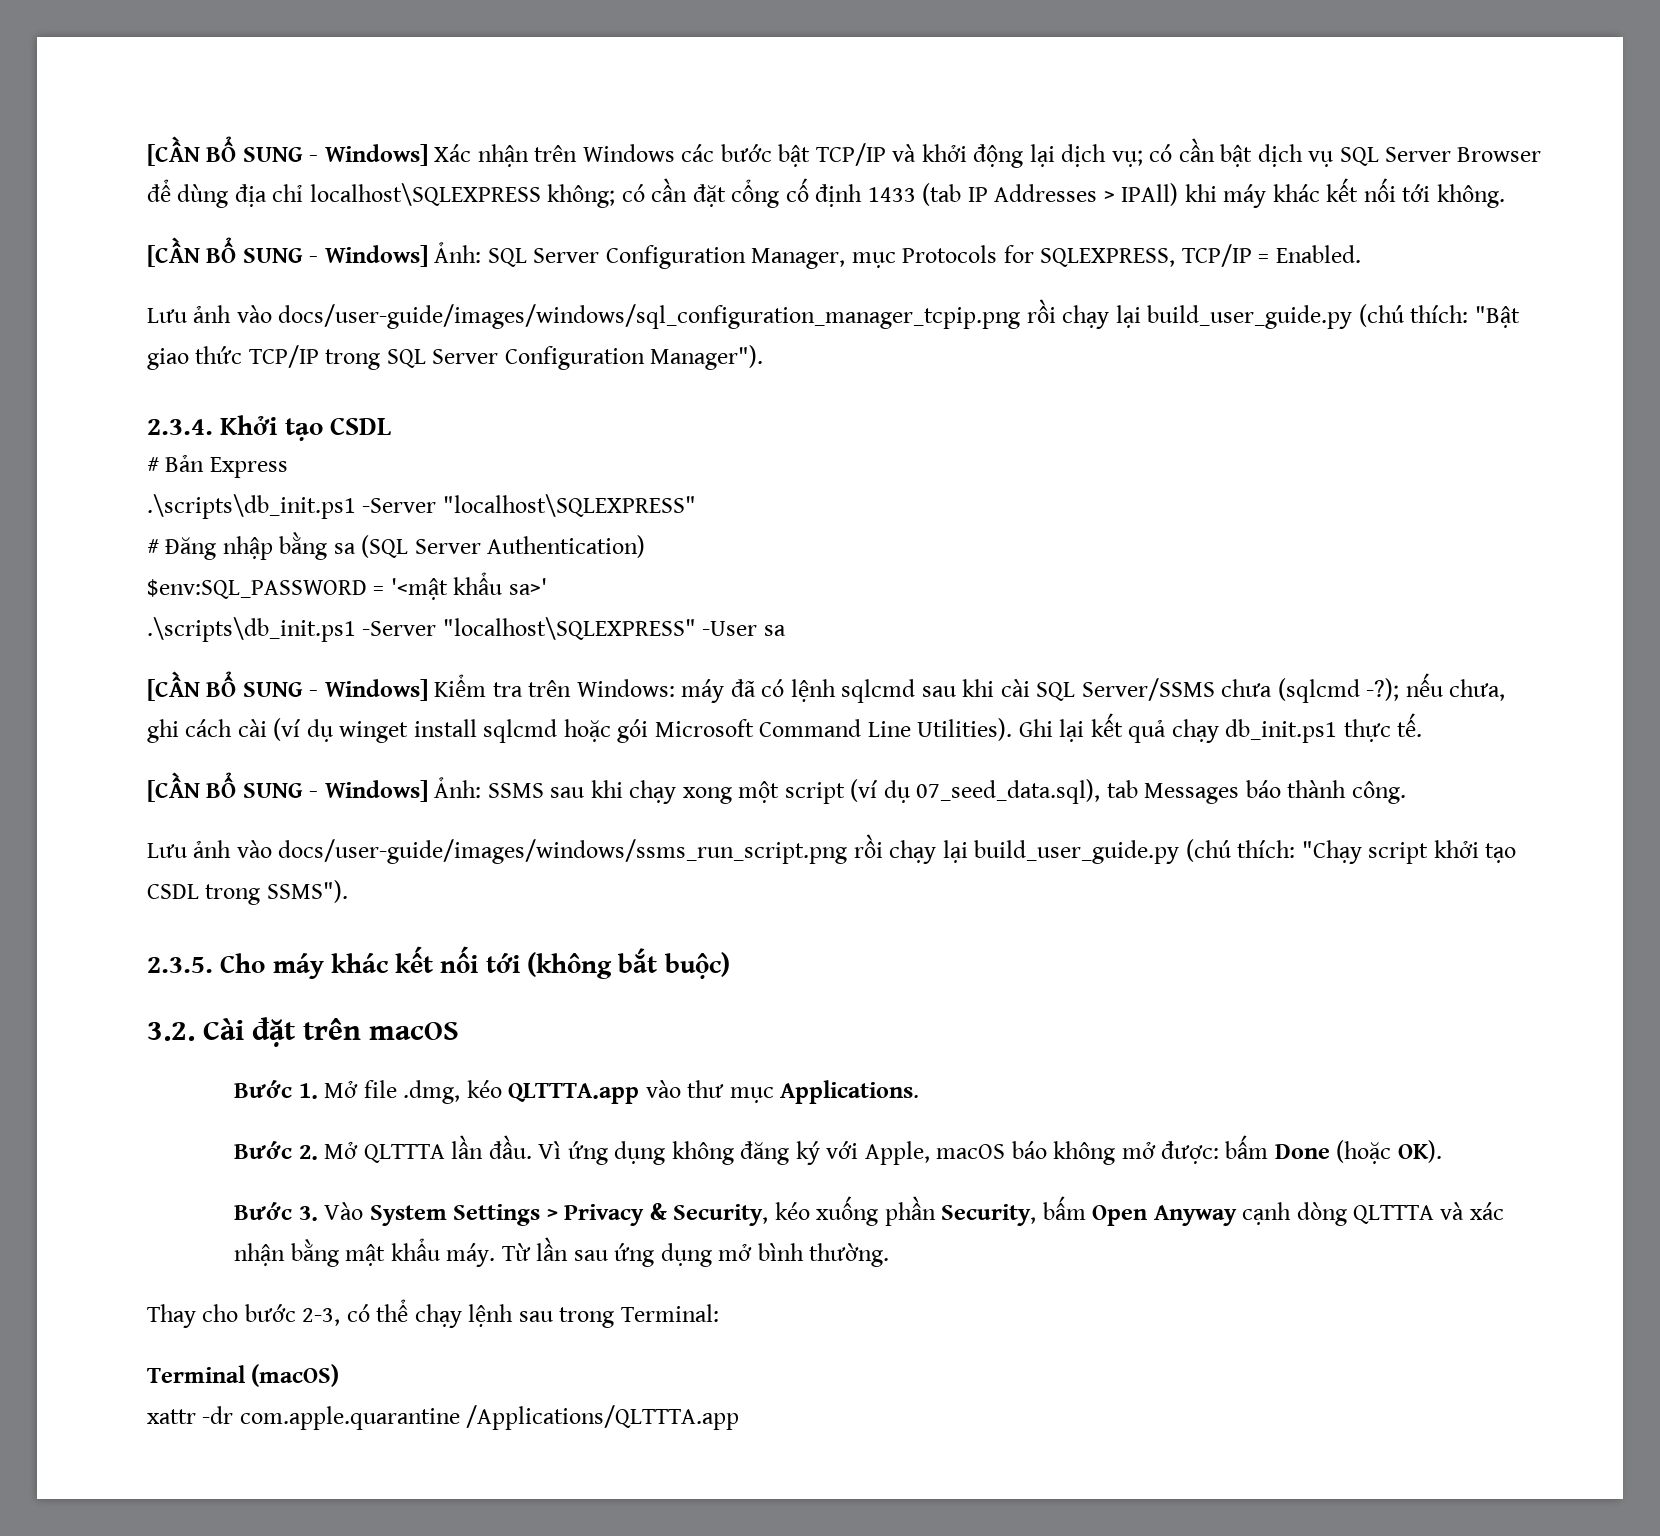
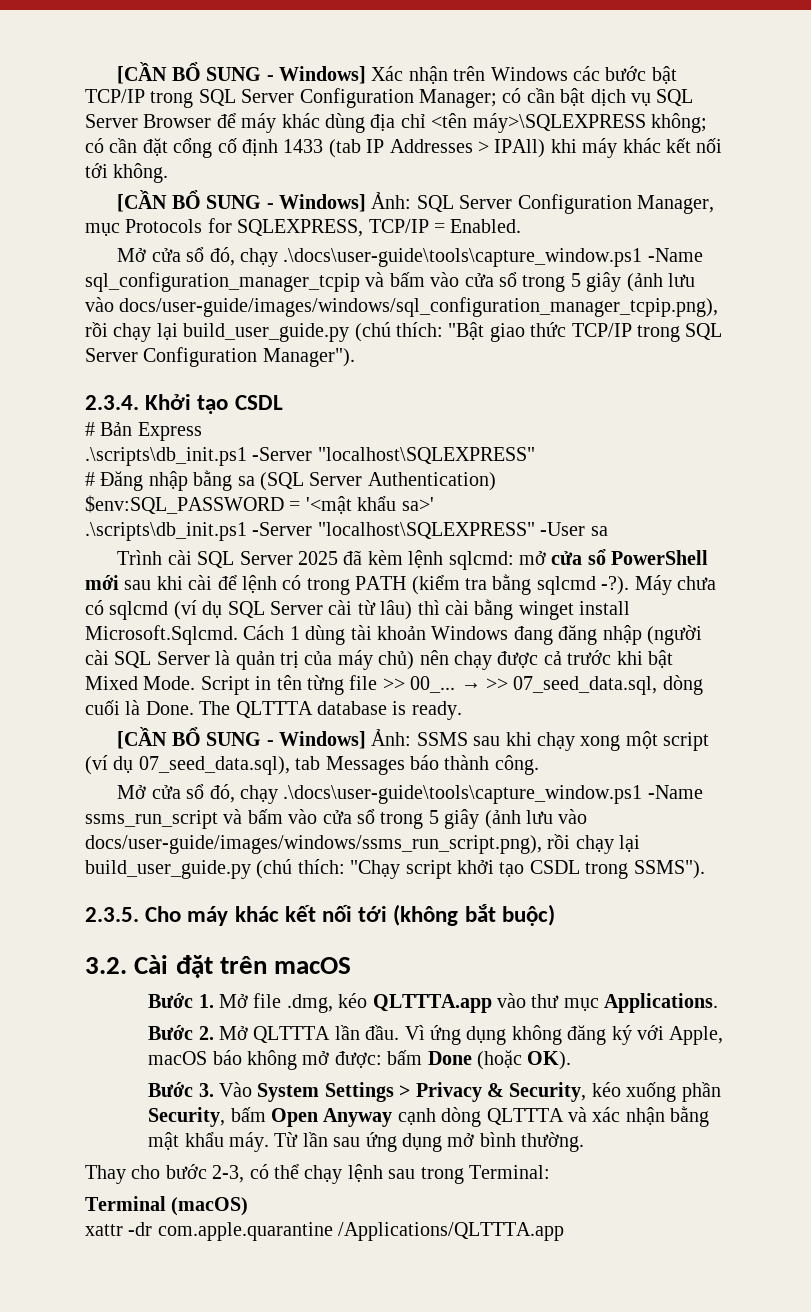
- [CẦN BỔ SUNG - Windows] Xác nhận trên Windows các bước bật TCP/IP và khởi động lại dịch vụ; có cần bật dịch vụ SQL Server Browser để dùng địa chỉ localhost\SQLEXPRESS không; có cần đặt cổng cố định 1433 (tab IP Addresses > IPAll) khi máy khác kết nối tới không.
+ [CẦN BỔ SUNG - Windows] Xác nhận trên Windows các bước bật TCP/IP trong SQL Server Configuration Manager; có cần bật dịch vụ SQL Server Browser để máy khác dùng địa chỉ <tên máy>\SQLEXPRESS không; có cần đặt cổng cố định 1433 (tab IP Addresses > IPAll) khi máy khác kết nối tới không.
- Lưu ảnh vào docs/user-guide/images/windows/sql_configuration_manager_tcpip.png rồi chạy lại build_user_guide.py (chú thích: "Bật giao thức TCP/IP trong SQL Server Configuration Manager").
+ Mở cửa sổ đó, chạy .\docs\user-guide\tools\capture_window.ps1 -Name sql_configuration_manager_tcpip và bấm vào cửa sổ trong 5 giây (ảnh lưu vào docs/user-guide/images/windows/sql_configuration_manager_tcpip.png), rồi chạy lại build_user_guide.py (chú thích: "Bật giao thức TCP/IP trong SQL Server Configuration Manager").
- [CẦN BỔ SUNG - Windows] Kiểm tra trên Windows: máy đã có lệnh sqlcmd sau khi cài SQL Server/SSMS chưa (sqlcmd -?); nếu chưa, ghi cách cài (ví dụ winget install sqlcmd hoặc gói Microsoft Command Line Utilities). Ghi lại kết quả chạy db_init.ps1 thực tế.
+ Trình cài SQL Server 2025 đã kèm lệnh sqlcmd: mở cửa sổ PowerShell mới sau khi cài để lệnh có trong PATH (kiểm tra bằng sqlcmd -?). Máy chưa có sqlcmd (ví dụ SQL Server cài từ lâu) thì cài bằng winget install Microsoft.Sqlcmd. Cách 1 dùng tài khoản Windows đang đăng nhập (người cài SQL Server là quản trị của máy chủ) nên chạy được cả trước khi bật Mixed Mode. Script in tên từng file >> 00_... → >> 07_seed_data.sql, dòng cuối là Done. The QLTTTA database is ready.
- Lưu ảnh vào docs/user-guide/images/windows/ssms_run_script.png rồi chạy lại build_user_guide.py (chú thích: "Chạy script khởi tạo CSDL trong SSMS").
+ Mở cửa sổ đó, chạy .\docs\user-guide\tools\capture_window.ps1 -Name ssms_run_script và bấm vào cửa sổ trong 5 giây (ảnh lưu vào docs/user-guide/images/windows/ssms_run_script.png), rồi chạy lại build_user_guide.py (chú thích: "Chạy script khởi tạo CSDL trong SSMS").

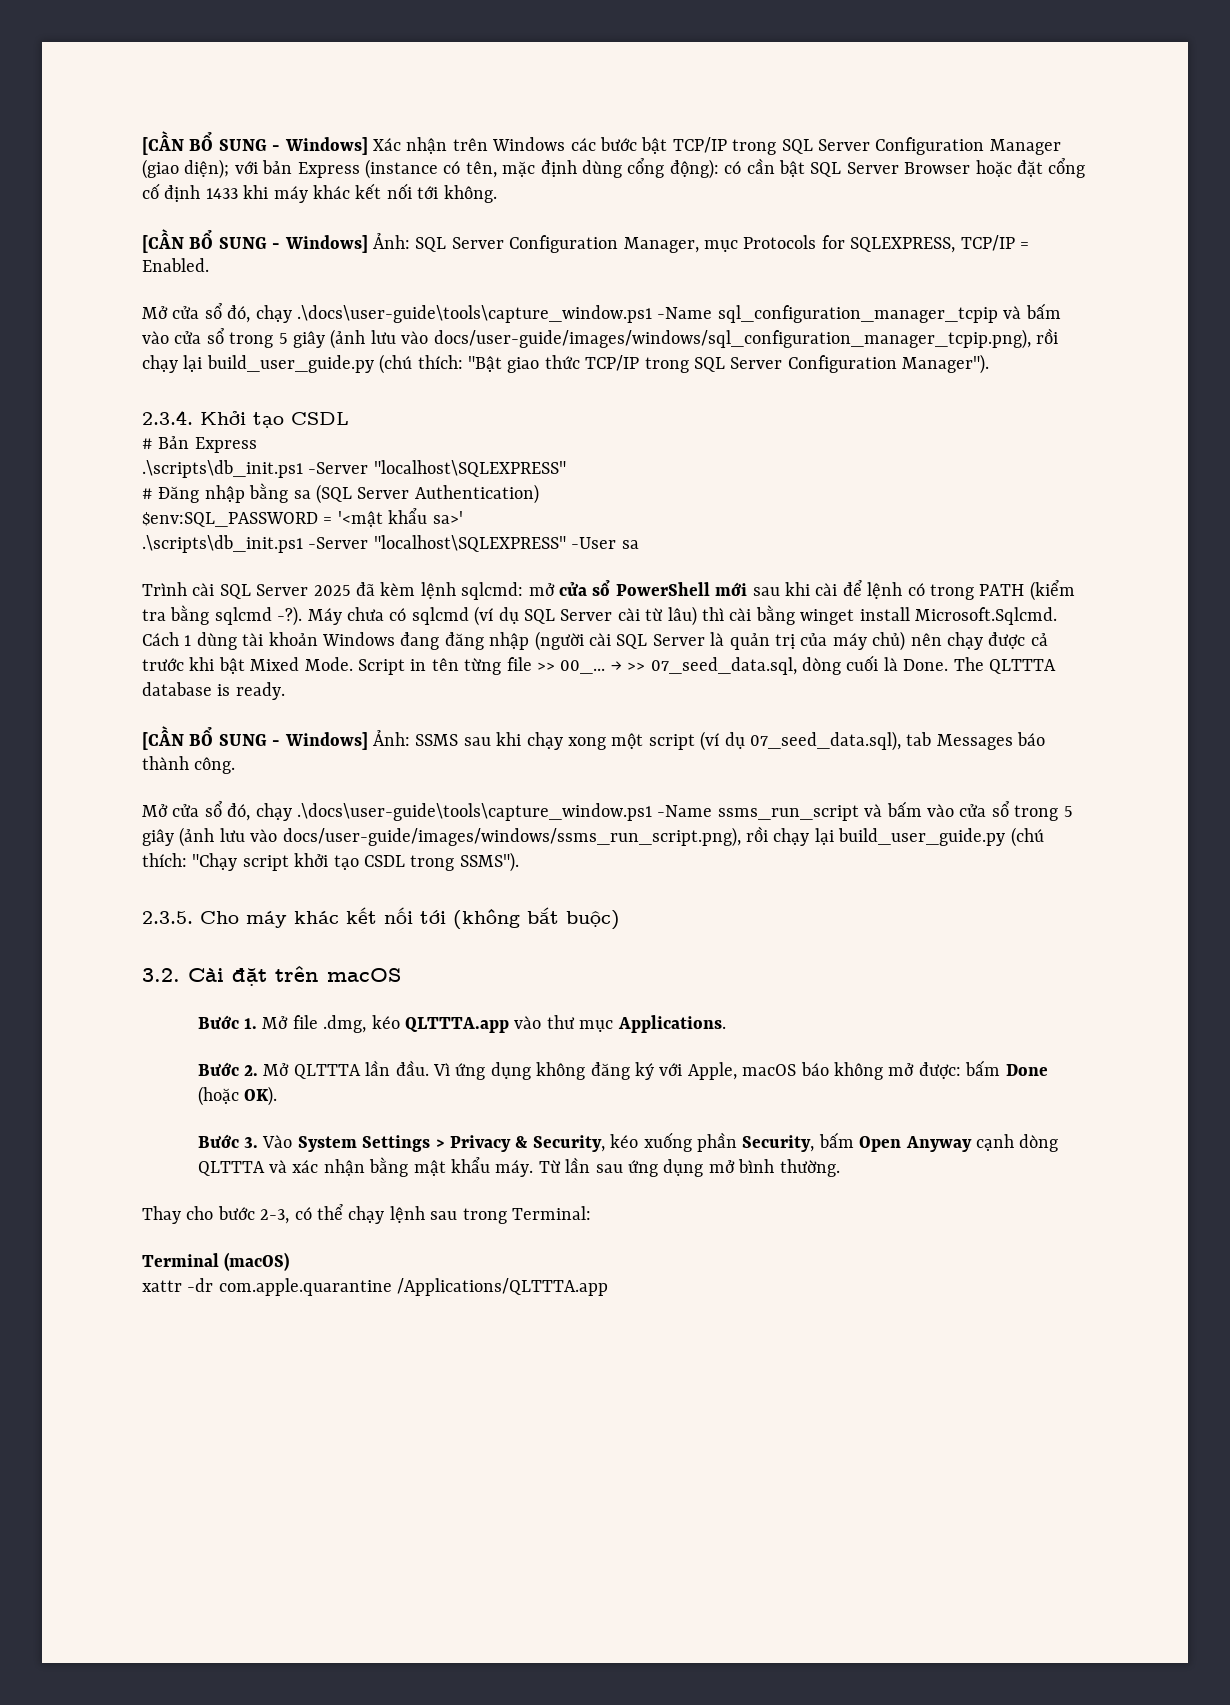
- [CẦN BỔ SUNG - Windows] Xác nhận trên Windows các bước bật TCP/IP trong SQL Server Configuration Manager; có cần bật dịch vụ SQL Server Browser để máy khác dùng địa chỉ <tên máy>\SQLEXPRESS không; có cần đặt cổng cố định 1433 (tab IP Addresses > IPAll) khi máy khác kết nối tới không.
+ [CẦN BỔ SUNG - Windows] Xác nhận trên Windows các bước bật TCP/IP trong SQL Server Configuration Manager (giao diện); với bản Express (instance có tên, mặc định dùng cổng động): có cần bật SQL Server Browser hoặc đặt cổng cố định 1433 khi máy khác kết nối tới không.

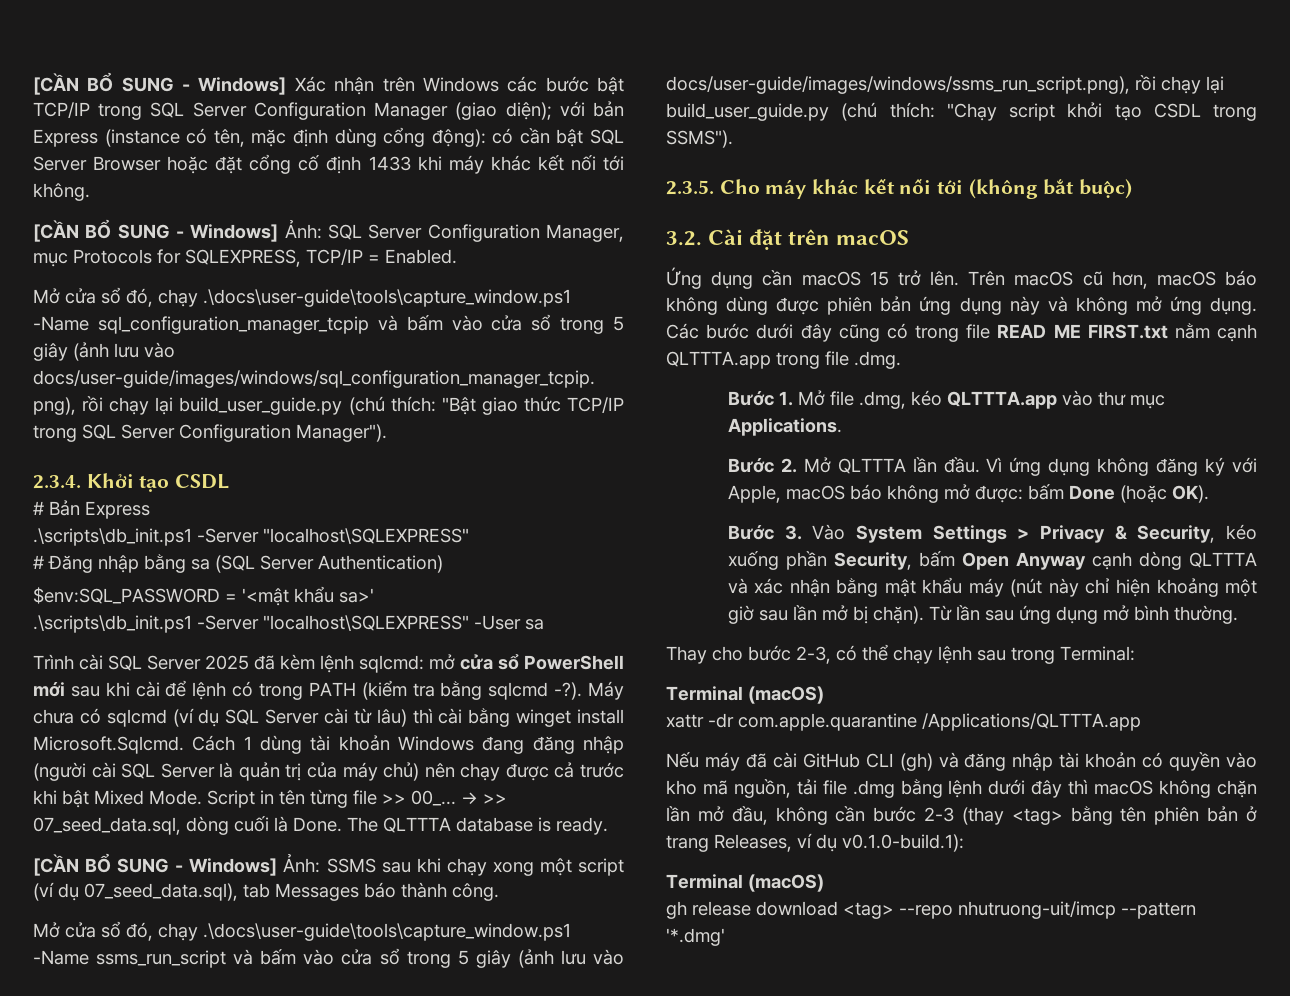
+ Ứng dụng cần macOS 15 trở lên. Trên macOS cũ hơn, macOS báo không dùng được phiên bản ứng dụng này và không mở ứng dụng. Các bước dưới đây cũng có trong file READ ME FIRST.txt nằm cạnh QLTTTA.app trong file .dmg.
- Bước 3. Vào System Settings > Privacy & Security, kéo xuống phần Security, bấm Open Anyway cạnh dòng QLTTTA và xác nhận bằng mật khẩu máy.
+ Bước 3. Vào System Settings > Privacy & Security, kéo xuống phần Security, bấm Open Anyway cạnh dòng QLTTTA và xác nhận bằng mật khẩu máy (nút này chỉ hiện khoảng một giờ sau lần mở bị chặn).
+ Nếu máy đã cài GitHub CLI (gh) và đăng nhập tài khoản có quyền vào kho mã nguồn, tải file .dmg bằng lệnh dưới đây thì macOS không chặn lần mở đầu, không cần bước 2-3 (thay <tag> bằng tên phiên bản ở trang Releases, ví dụ v0.1.0-build.1):
+ Terminal (macOS)
+ gh release download <tag> --repo nhutruong-uit/imcp --pattern '*.dmg'

